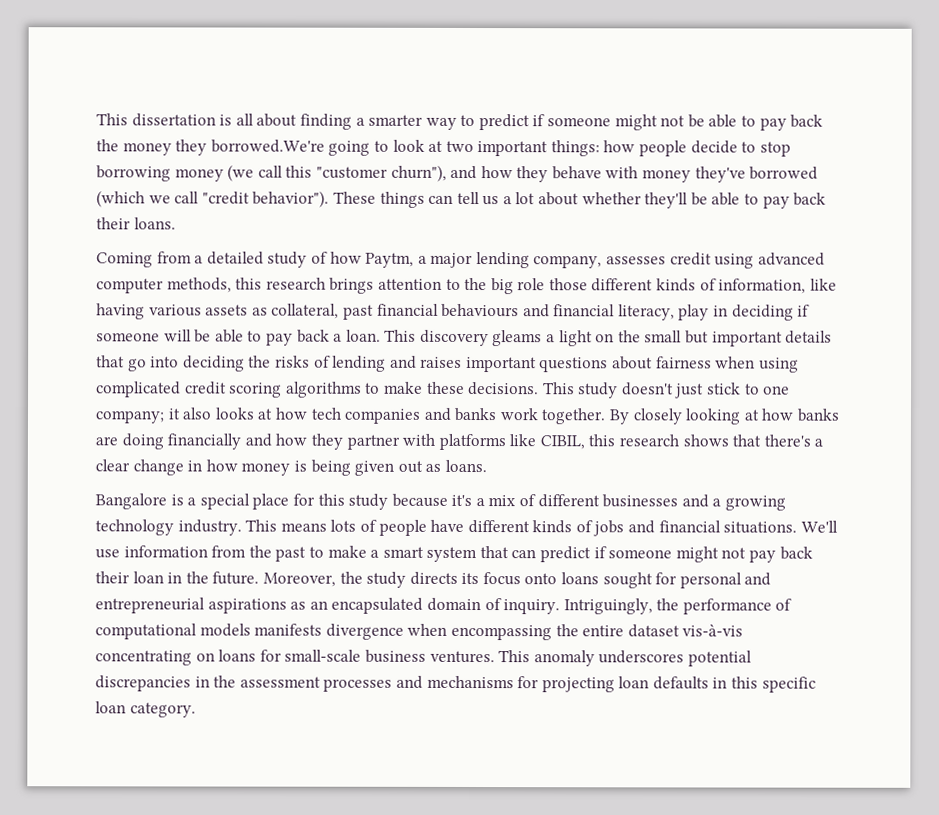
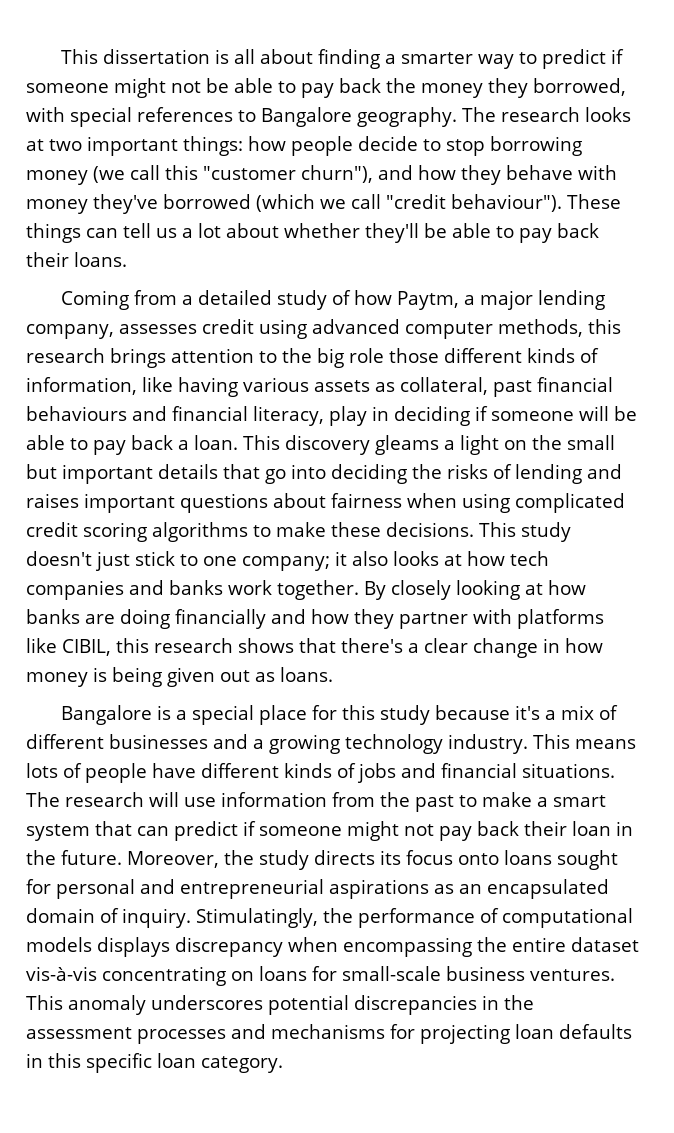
- This dissertation is all about finding a smarter way to predict if someone might not be able to pay back the money they borrowed.We're going to look at two important things: how people decide to stop borrowing money (we call this "customer churn"), and how they behave with money they've borrowed (which we call "credit behavior").
+ This dissertation is all about finding a smarter way to predict if someone might not be able to pay back the money they borrowed, with special references to Bangalore geography. The research looks at two important things: how people decide to stop borrowing money (we call this "customer churn"), and how they behave with money they've borrowed (which we call "credit behaviour").
- We'll use information from the past to make a smart system that can predict if someone might not pay back their loan in the future.
+ The research will use information from the past to make a smart system that can predict if someone might not pay back their loan in the future.
- Intriguingly, the performance of computational models manifests divergence when encompassing the entire dataset vis-à-vis concentrating on loans for small-scale business ventures.
+ Stimulatingly, the performance of computational models displays discrepancy when encompassing the entire dataset vis-à-vis concentrating on loans for small-scale business ventures.

